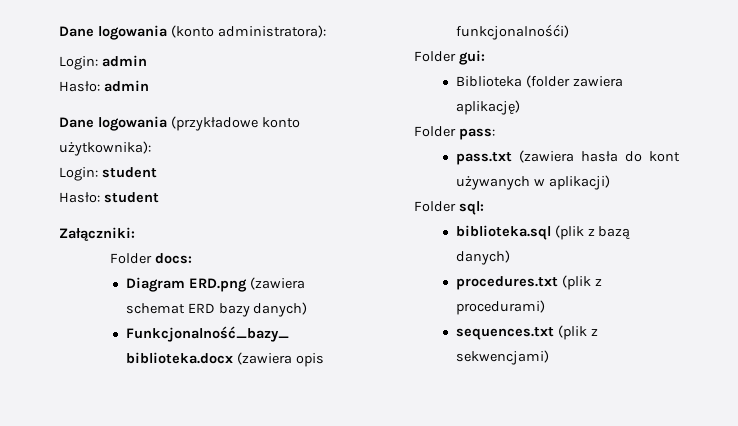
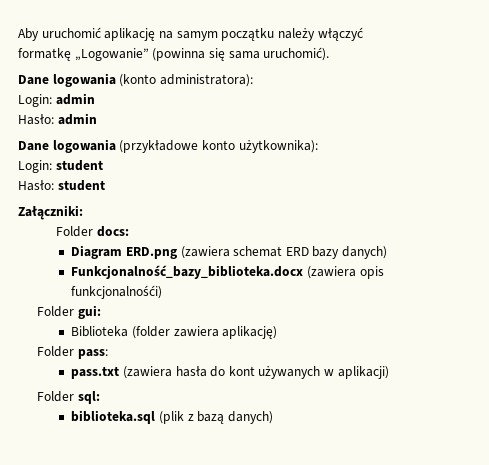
+ Aby uruchomić aplikację na samym początku należy włączyć formatkę „Logowanie” (powinna się sama uruchomić).
- procedures.txt (plik z procedurami)
- sequences.txt (plik z sekwencjami)

